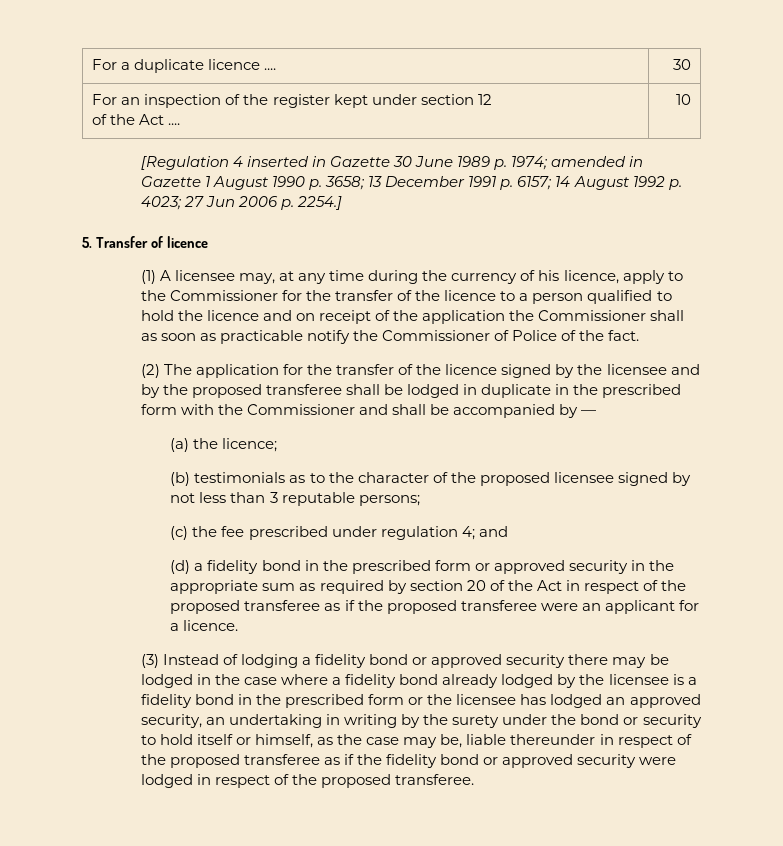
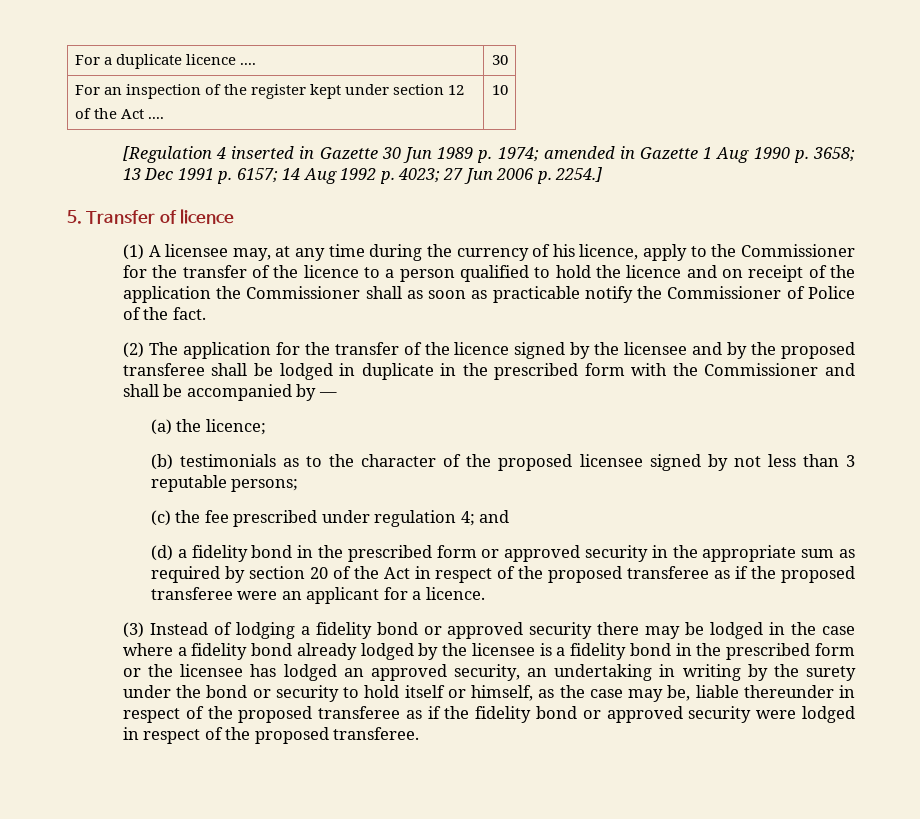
- [Regulation 4 inserted in Gazette 30 June 1989 p. 1974; amended in Gazette 1 August 1990 p. 3658; 13 December 1991 p. 6157; 14 August 1992 p. 4023; 27 Jun 2006 p. 2254.]
+ [Regulation 4 inserted in Gazette 30 Jun 1989 p. 1974; amended in Gazette 1 Aug 1990 p. 3658; 13 Dec 1991 p. 6157; 14 Aug 1992 p. 4023; 27 Jun 2006 p. 2254.]

